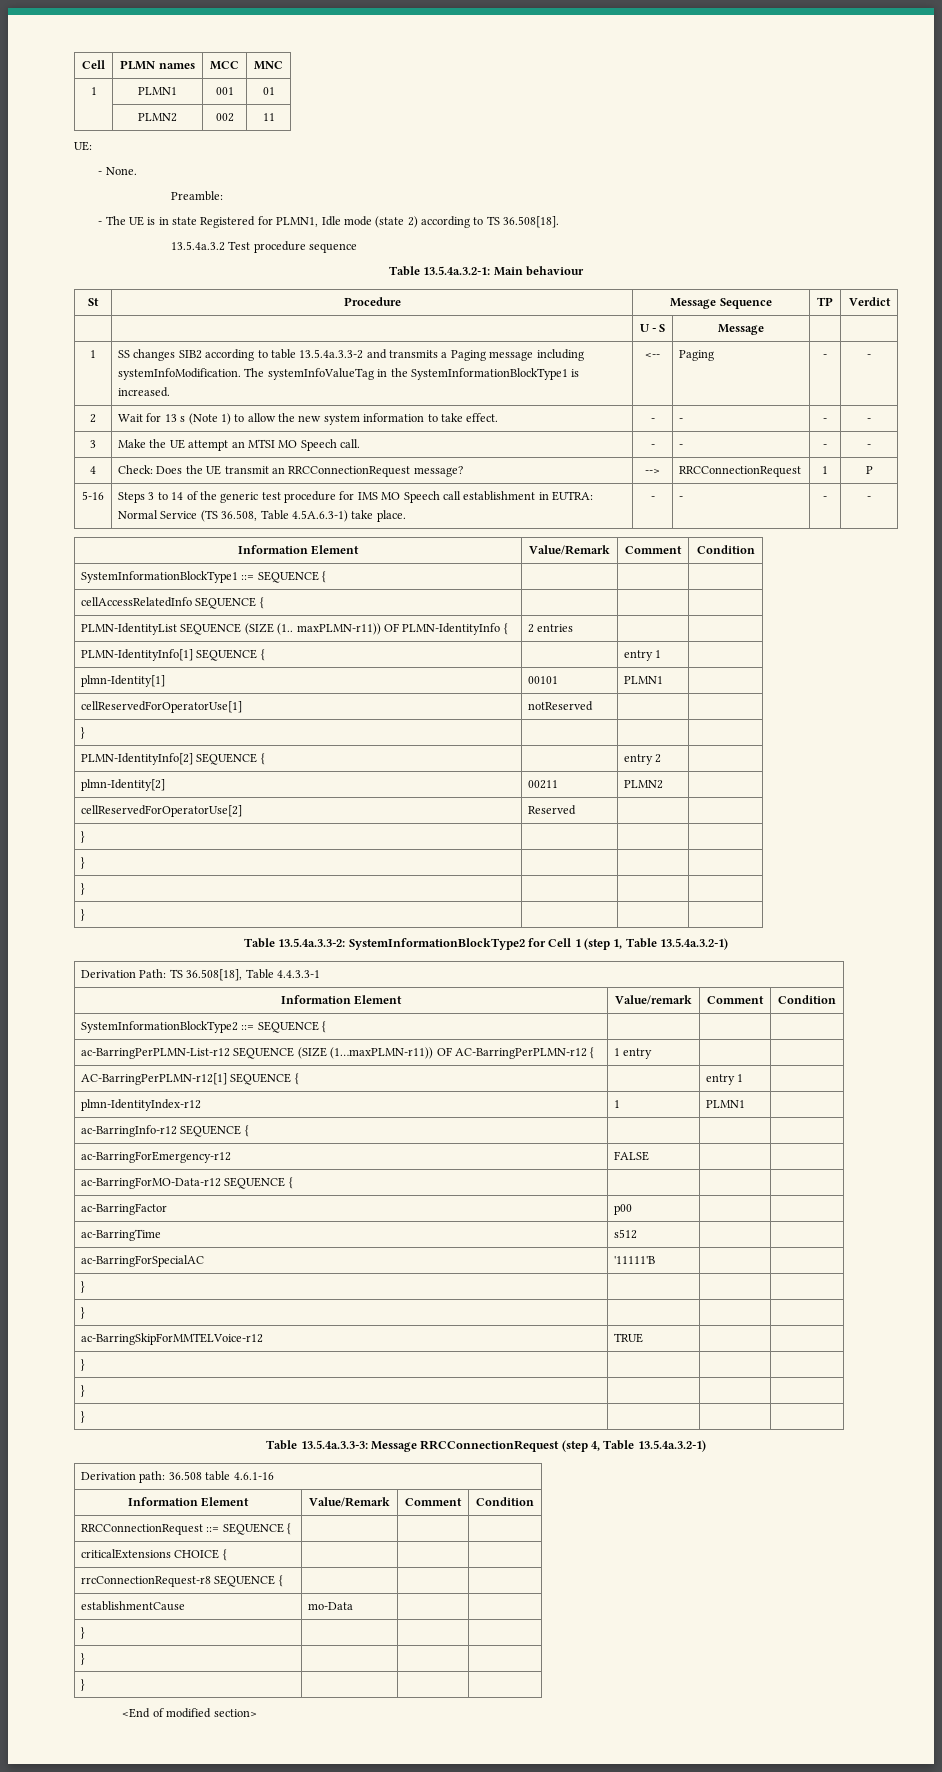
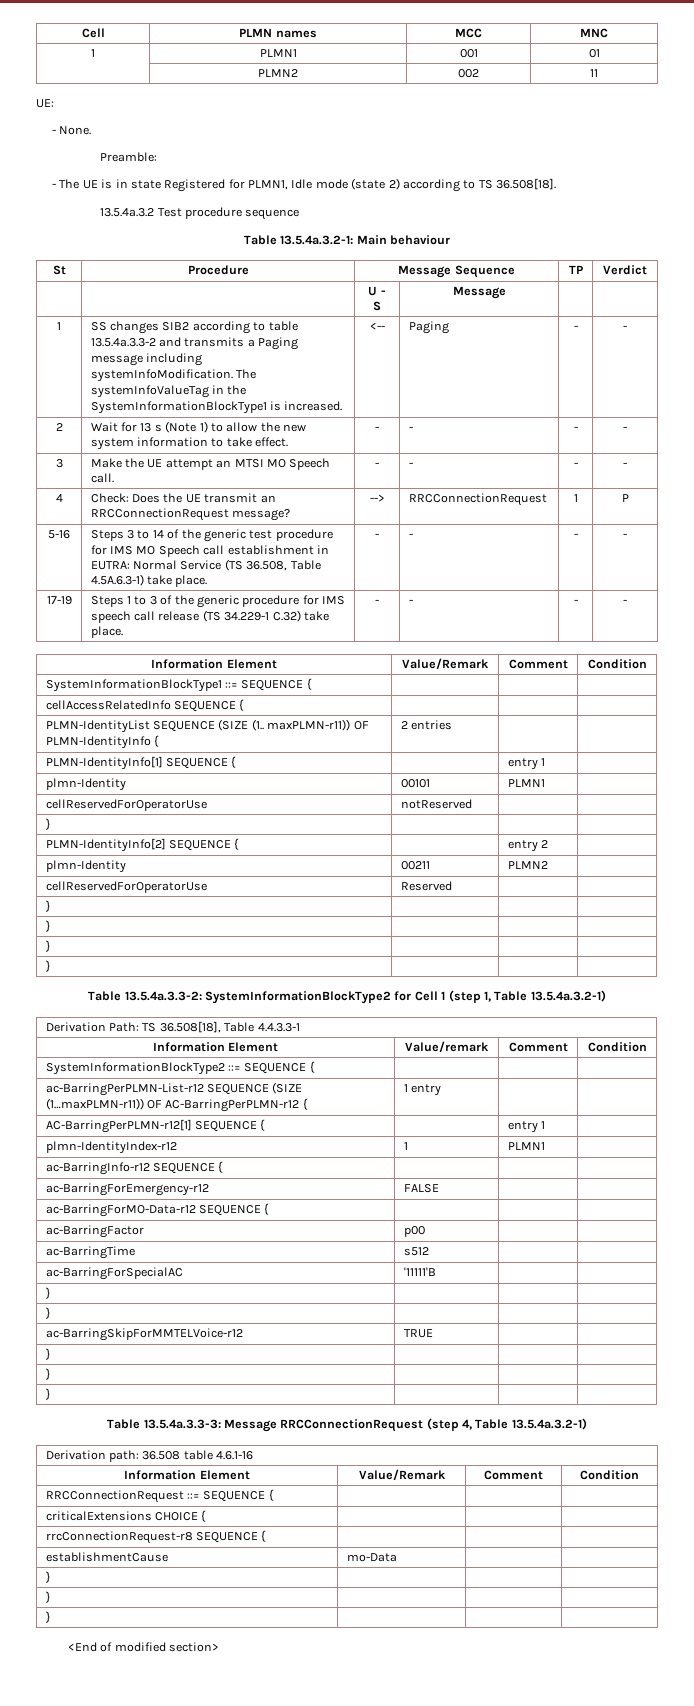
+ 17-19 | Steps 1 to 3 of the generic procedure for IMS speech call release (TS 34.229-1 C.32) take place. | - | - | - | -
- plmn-Identity[1] | 00101 | PLMN1 |
+ plmn-Identity | 00101 | PLMN1 |
- cellReservedForOperatorUse[1] | notReserved | |
+ cellReservedForOperatorUse | notReserved | |
- plmn-Identity[2] | 00211 | PLMN2 |
+ plmn-Identity | 00211 | PLMN2 |
- cellReservedForOperatorUse[2] | Reserved | |
+ cellReservedForOperatorUse | Reserved | |

